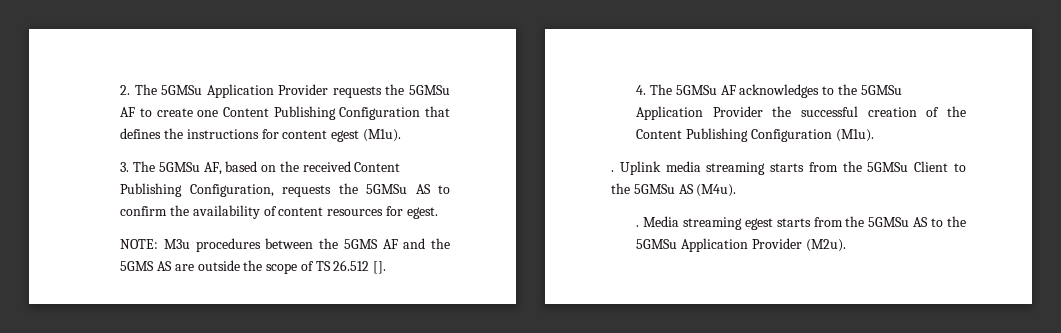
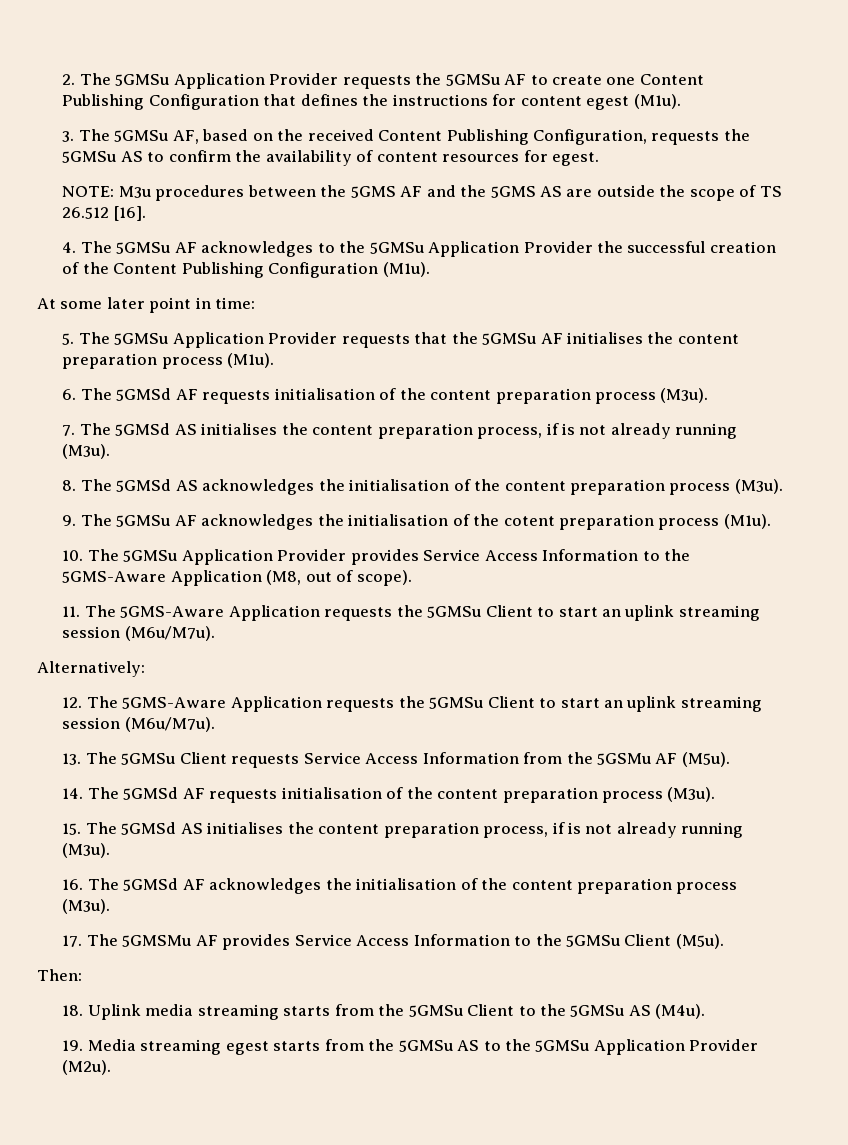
- NOTE: M3u procedures between the 5GMS AF and the 5GMS AS are outside the scope of TS 26.512 [].
+ NOTE: M3u procedures between the 5GMS AF and the 5GMS AS are outside the scope of TS 26.512 [16].
- . Uplink media streaming starts from the 5GMSu Client to the 5GMSu AS (M4u).
+ At some later point in time:
+ 5. The 5GMSu Application Provider requests that the 5GMSu AF initialises the content preparation process (M1u).
+ 6. The 5GMSd AF requests initialisation of the content preparation process (M3u).
+ 7. The 5GMSd AS initialises the content preparation process, if is not already running (M3u).
+ 8. The 5GMSd AS acknowledges the initialisation of the content preparation process (M3u).
+ 9. The 5GMSu AF acknowledges the initialisation of the cotent preparation process (M1u).
+ 10. The 5GMSu Application Provider provides Service Access Information to the 5GMS-Aware Application (M8, out of scope).
+ 11. The 5GMS-Aware Application requests the 5GMSu Client to start an uplink streaming session (M6u/M7u).
+ Alternatively:
+ 12. The 5GMS-Aware Application requests the 5GMSu Client to start an uplink streaming session (M6u/M7u).
+ 13. The 5GMSu Client requests Service Access Information from the 5GSMu AF (M5u).
+ 14. The 5GMSd AF requests initialisation of the content preparation process (M3u).
+ 15. The 5GMSd AS initialises the content preparation process, if is not already running (M3u).
+ 16. The 5GMSd AF acknowledges the initialisation of the content preparation process (M3u).
+ 17. The 5GMSMu AF provides Service Access Information to the 5GMSu Client (M5u).
+ Then:
+ 18. Uplink media streaming starts from the 5GMSu Client to the 5GMSu AS (M4u).
- . Media streaming egest starts from the 5GMSu AS to the 5GMSu Application Provider (M2u).
+ 19. Media streaming egest starts from the 5GMSu AS to the 5GMSu Application Provider (M2u).

